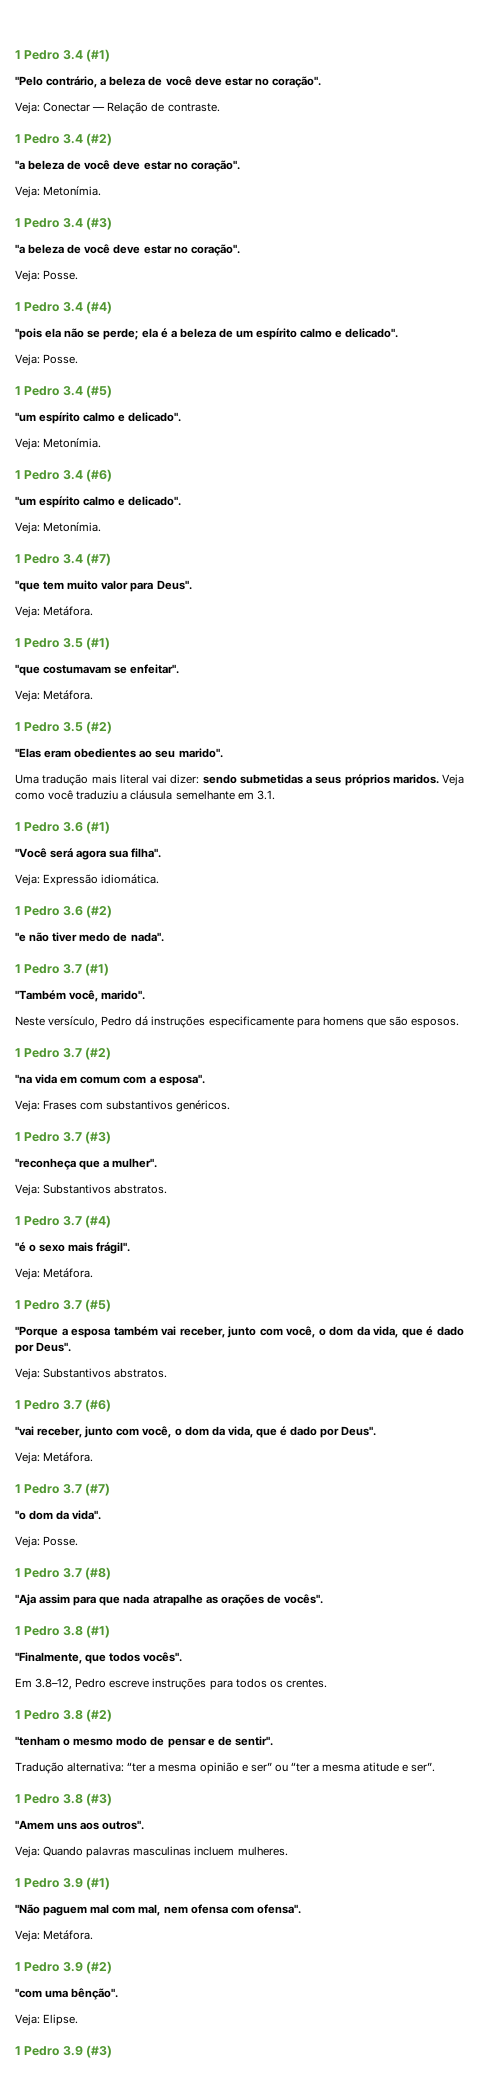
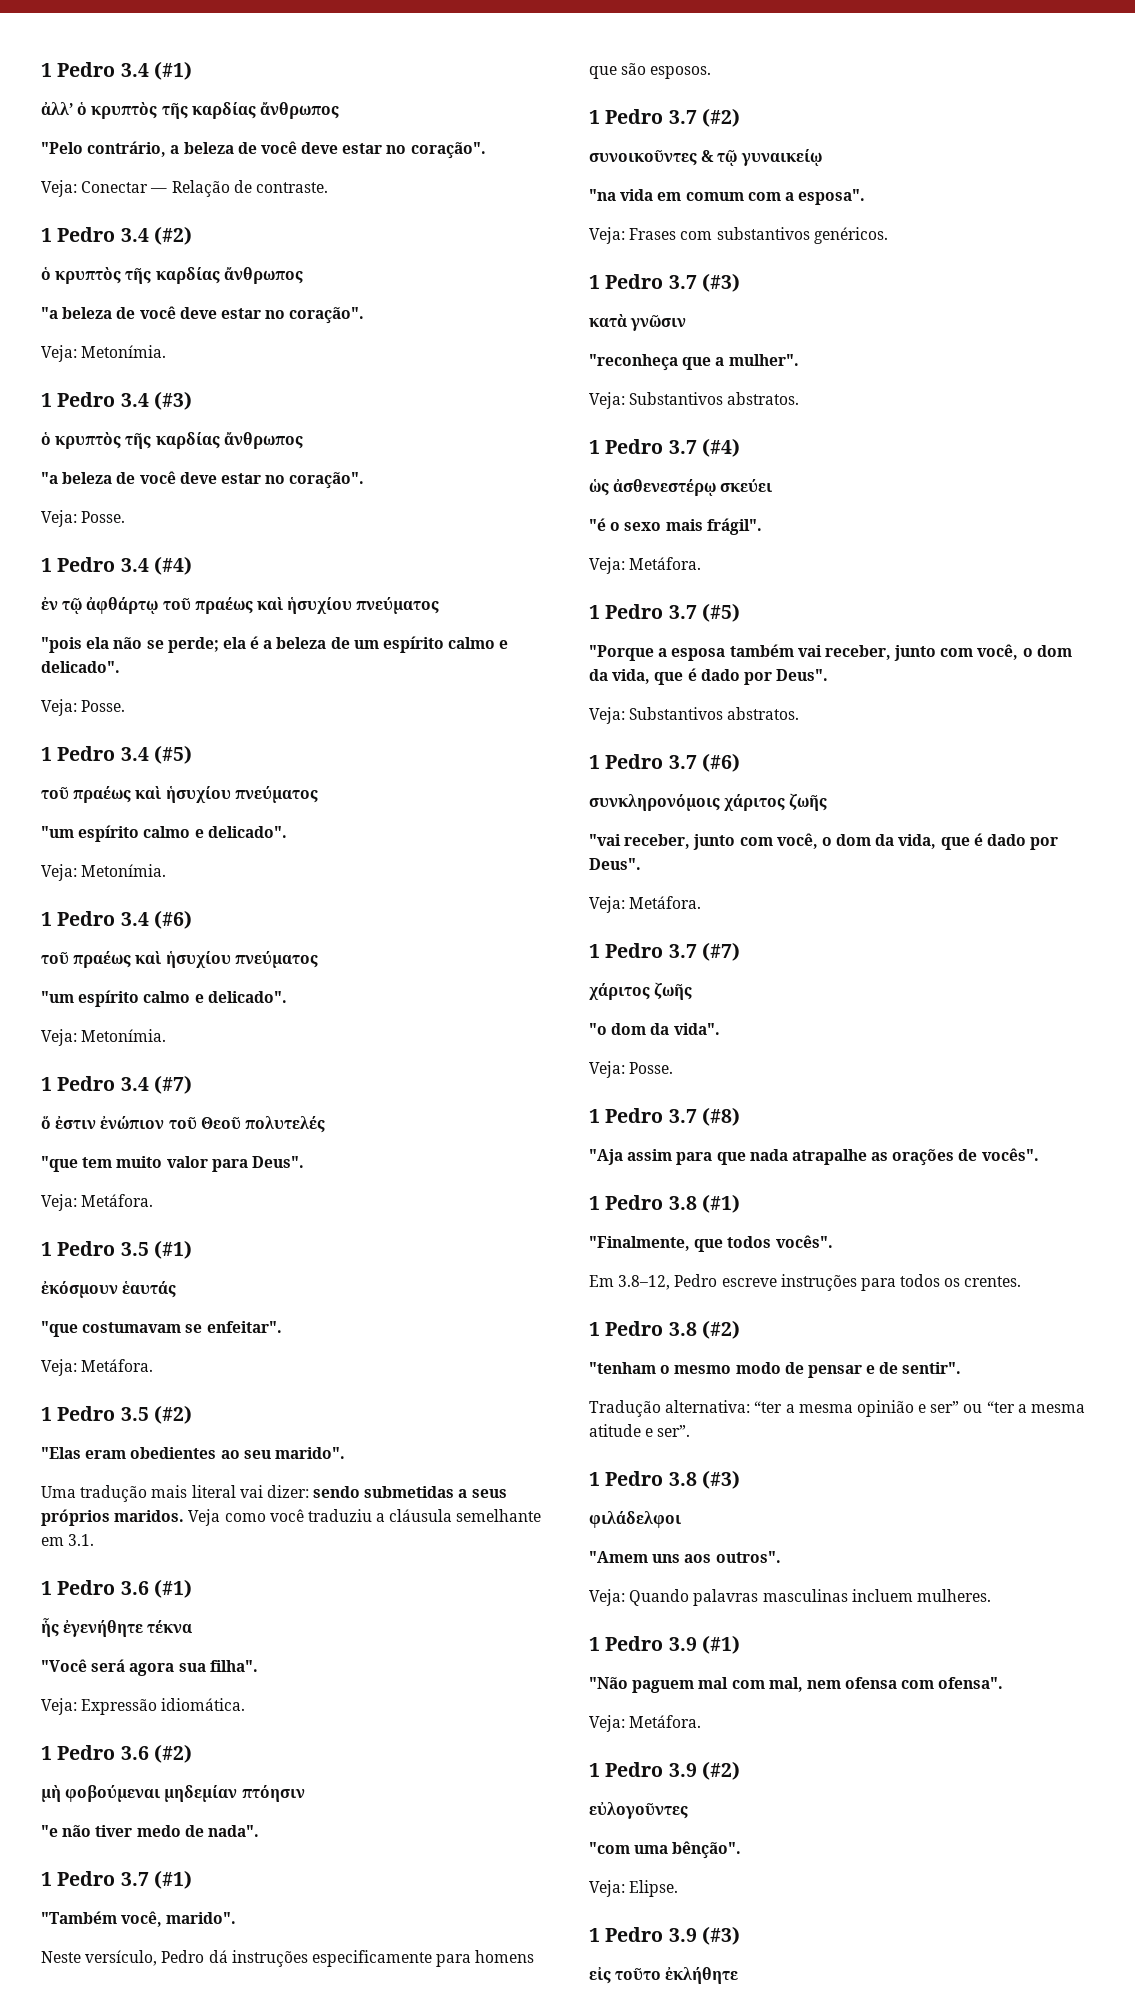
+ ἀλλ’ ὁ κρυπτὸς τῆς καρδίας ἄνθρωπος
  1 Pedro 3.4 (#2)
+ ὁ κρυπτὸς τῆς καρδίας ἄνθρωπος
  1 Pedro 3.4 (#3)
+ ὁ κρυπτὸς τῆς καρδίας ἄνθρωπος
+ ἐν τῷ ἀφθάρτῳ τοῦ πραέως καὶ ἡσυχίου πνεύματος
  1 Pedro 3.4 (#5)
+ τοῦ πραέως καὶ ἡσυχίου πνεύματος
  1 Pedro 3.4 (#6)
+ τοῦ πραέως καὶ ἡσυχίου πνεύματος
+ ὅ ἐστιν ἐνώπιον τοῦ Θεοῦ πολυτελές
+ ἐκόσμουν ἑαυτάς
+ ἧς ἐγενήθητε τέκνα
+ μὴ φοβούμεναι μηδεμίαν πτόησιν
+ συνοικοῦντες & τῷ γυναικείῳ
+ κατὰ γνῶσιν
+ ὡς ἀσθενεστέρῳ σκεύει
+ συνκληρονόμοις χάριτος ζωῆς
  1 Pedro 3.7 (#7)
+ χάριτος ζωῆς
+ φιλάδελφοι
+ εὐλογοῦντες
+ εἰς τοῦτο ἐκλήθητε

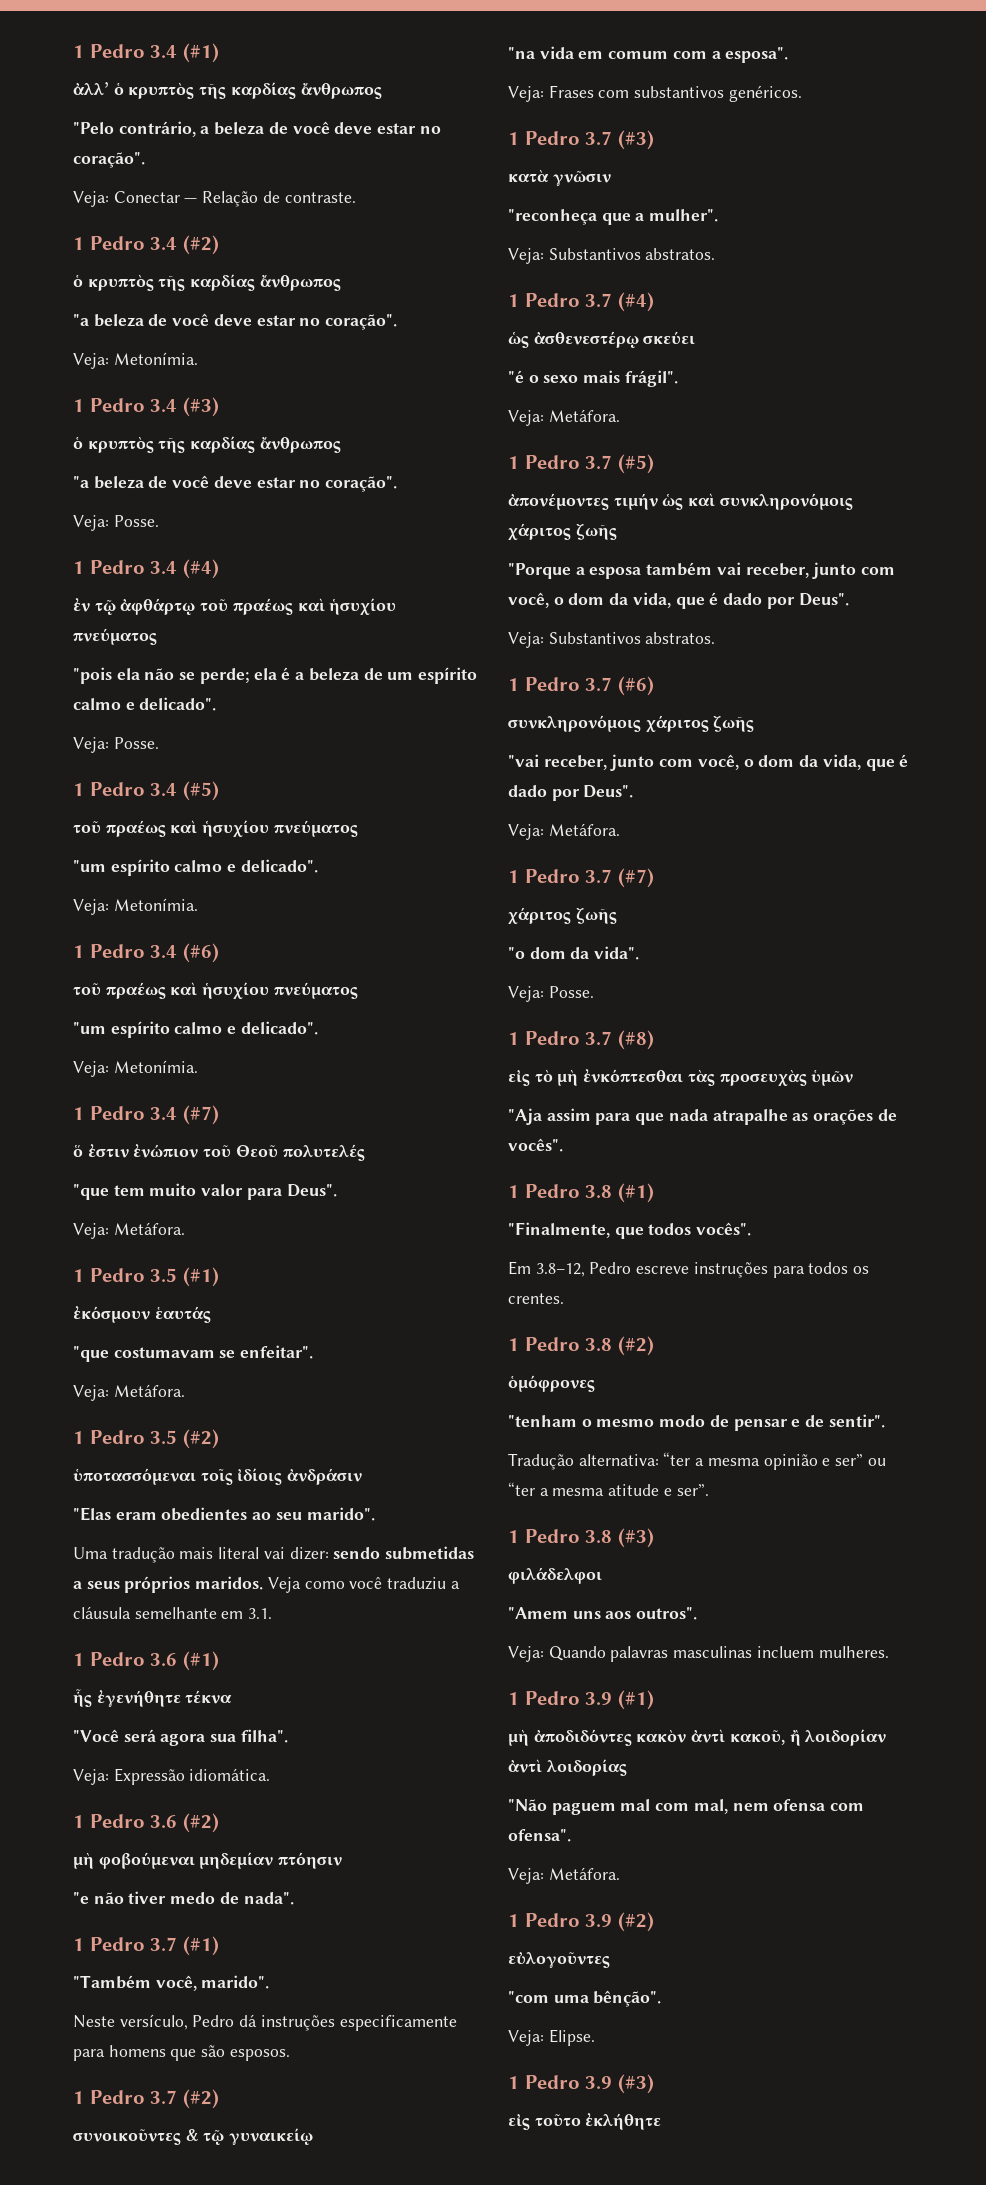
+ ὑποτασσόμεναι τοῖς ἰδίοις ἀνδράσιν
+ ἀπονέμοντες τιμήν ὡς καὶ συνκληρονόμοις χάριτος ζωῆς
+ εἰς τὸ μὴ ἐνκόπτεσθαι τὰς προσευχὰς ὑμῶν
+ ὁμόφρονες
+ μὴ ἀποδιδόντες κακὸν ἀντὶ κακοῦ, ἢ λοιδορίαν ἀντὶ λοιδορίας

